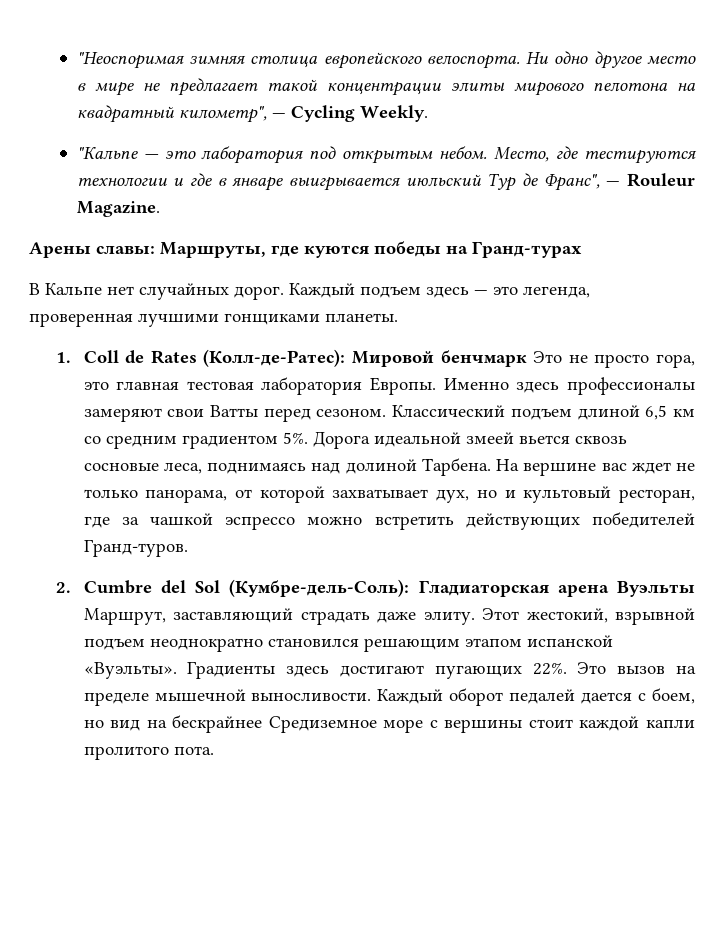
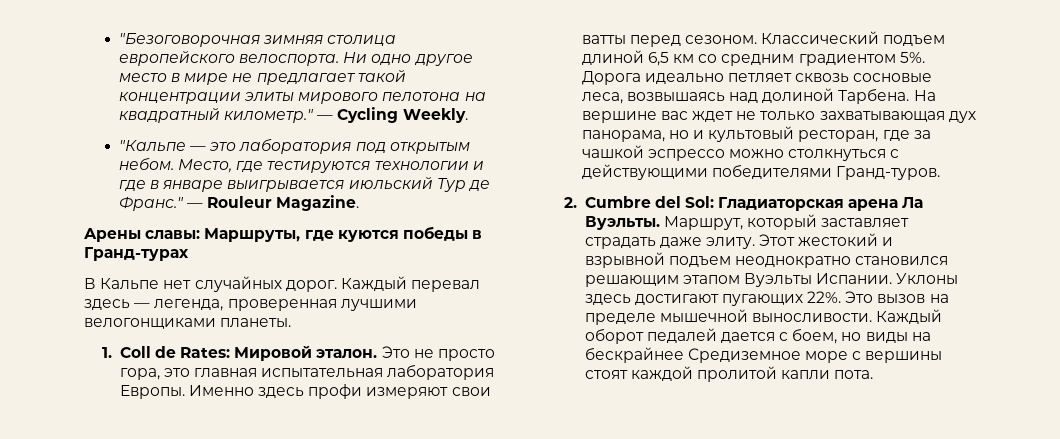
- "Неоспоримая зимняя столица европейского велоспорта.
+ "Безоговорочная зимняя столица европейского велоспорта.
- Ни одно другое место в мире не предлагает такой концентрации элиты мирового пелотона на квадратный километр", — Cycling Weekly.
+ Ни одно другое место в мире не предлагает такой концентрации элиты мирового пелотона на квадратный километр." — Cycling Weekly.
- Место, где тестируются технологии и где в январе выигрывается июльский Тур де Франс", — Rouleur Magazine.
+ Место, где тестируются технологии и где в январе выигрывается июльский Тур де Франс." — Rouleur Magazine.
- Арены славы: Маршруты, где куются победы на Гранд-турах
+ Арены славы: Маршруты, где куются победы в Гранд-турах
- Каждый подъем здесь — это легенда, проверенная лучшими гонщиками планеты.
+ Каждый перевал здесь — легенда, проверенная лучшими велогонщиками планеты.
- 1. Coll de Rates (Колл-де-Ратес): Мировой бенчмарк Это не просто гора, это главная тестовая лаборатория Европы.
+ 1. Coll de Rates: Мировой эталон. Это не просто гора, это главная испытательная лаборатория Европы.
- Именно здесь профессионалы замеряют свои Ватты перед сезоном.
+ Именно здесь профи измеряют свои ватты перед сезоном.
- Дорога идеальной змеей вьется сквозь сосновые леса, поднимаясь над долиной Тарбена.
+ Дорога идеально петляет сквозь сосновые леса, возвышаясь над долиной Тарбена.
- На вершине вас ждет не только панорама, от которой захватывает дух, но и культовый ресторан, где за чашкой эспрессо можно встретить действующих победителей Гранд-туров.
+ На вершине вас ждет не только захватывающая дух панорама, но и культовый ресторан, где за чашкой эспрессо можно столкнуться с действующими победителями Гранд-туров.
- 2. Cumbre del Sol (Кумбре-дель-Соль): Гладиаторская арена Вуэльты Маршрут, заставляющий страдать даже элиту.
+ 2. Cumbre del Sol: Гладиаторская арена Ла Вуэльты. Маршрут, который заставляет страдать даже элиту.
- Этот жестокий, взрывной подъем неоднократно становился решающим этапом испанской «Вуэльты». Градиенты здесь достигают пугающих 22%.
+ Этот жестокий и взрывной подъем неоднократно становился решающим этапом Вуэльты Испании. Уклоны здесь достигают пугающих 22%.
- Каждый оборот педалей дается с боем, но вид на бескрайнее Средиземное море с вершины стоит каждой капли пролитого пота.
+ Каждый оборот педалей дается с боем, но виды на бескрайнее Средиземное море с вершины стоят каждой пролитой капли пота.

